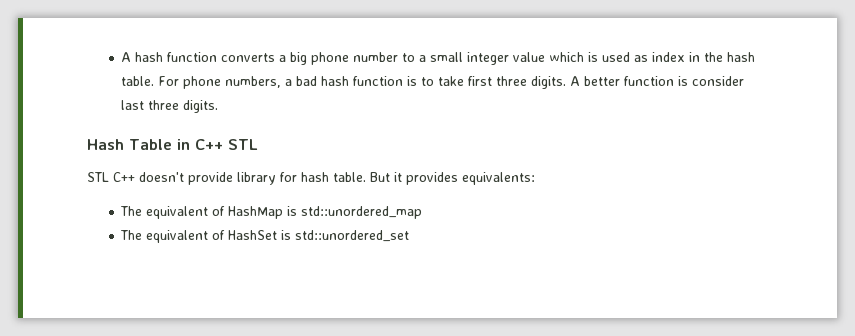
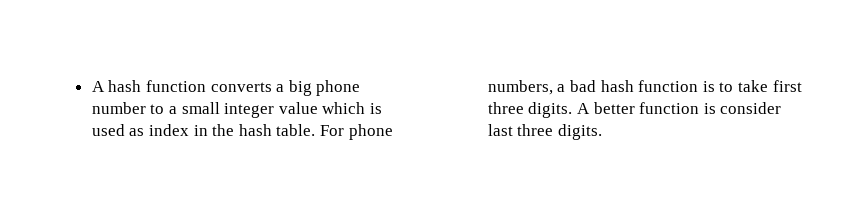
- Hash Table in C++ STL
- STL C++ doesn't provide library for hash table. But it provides equivalents:
- The equivalent of HashMap is std::unordered_map
- The equivalent of HashSet is std::unordered_set

